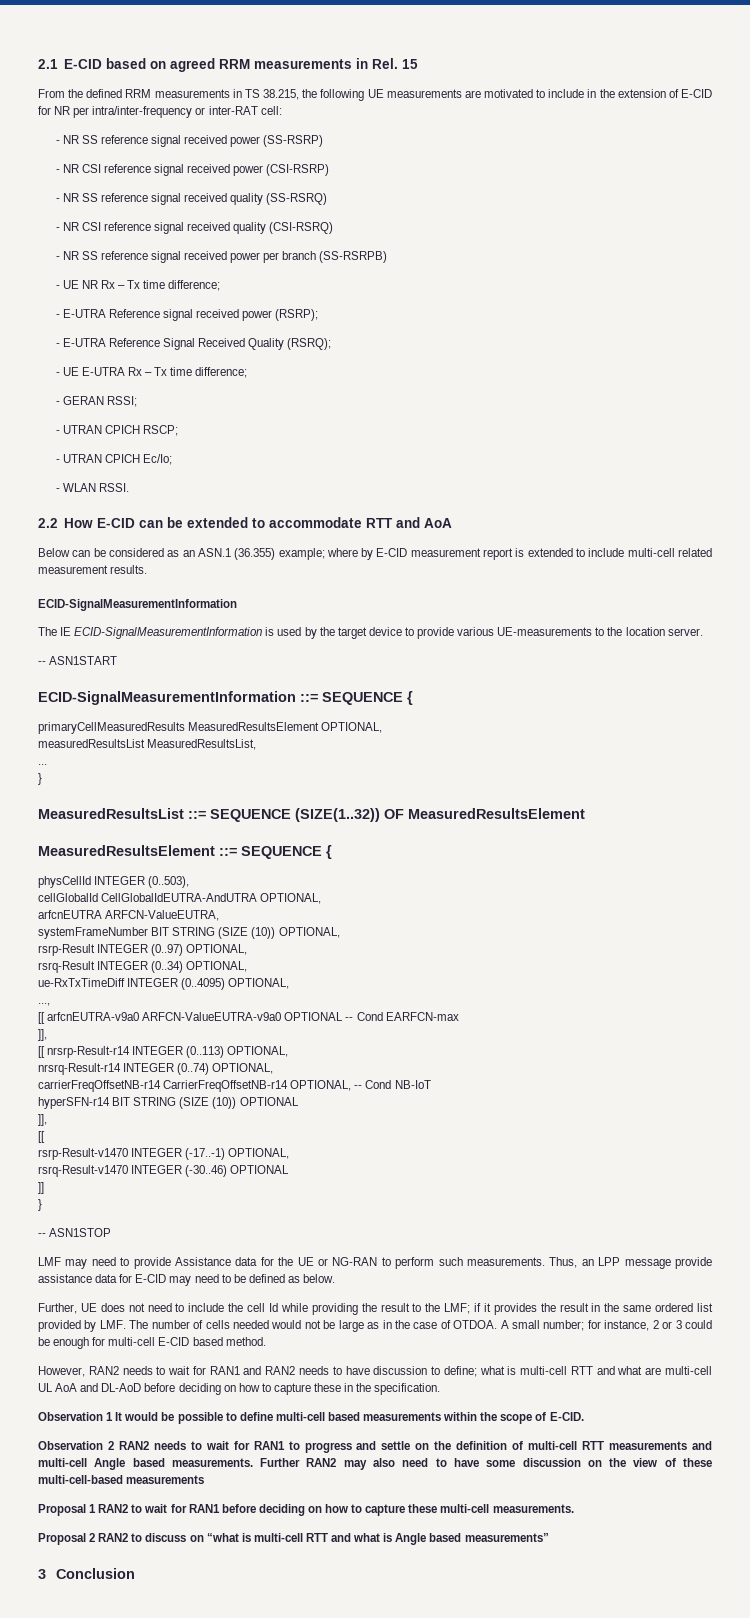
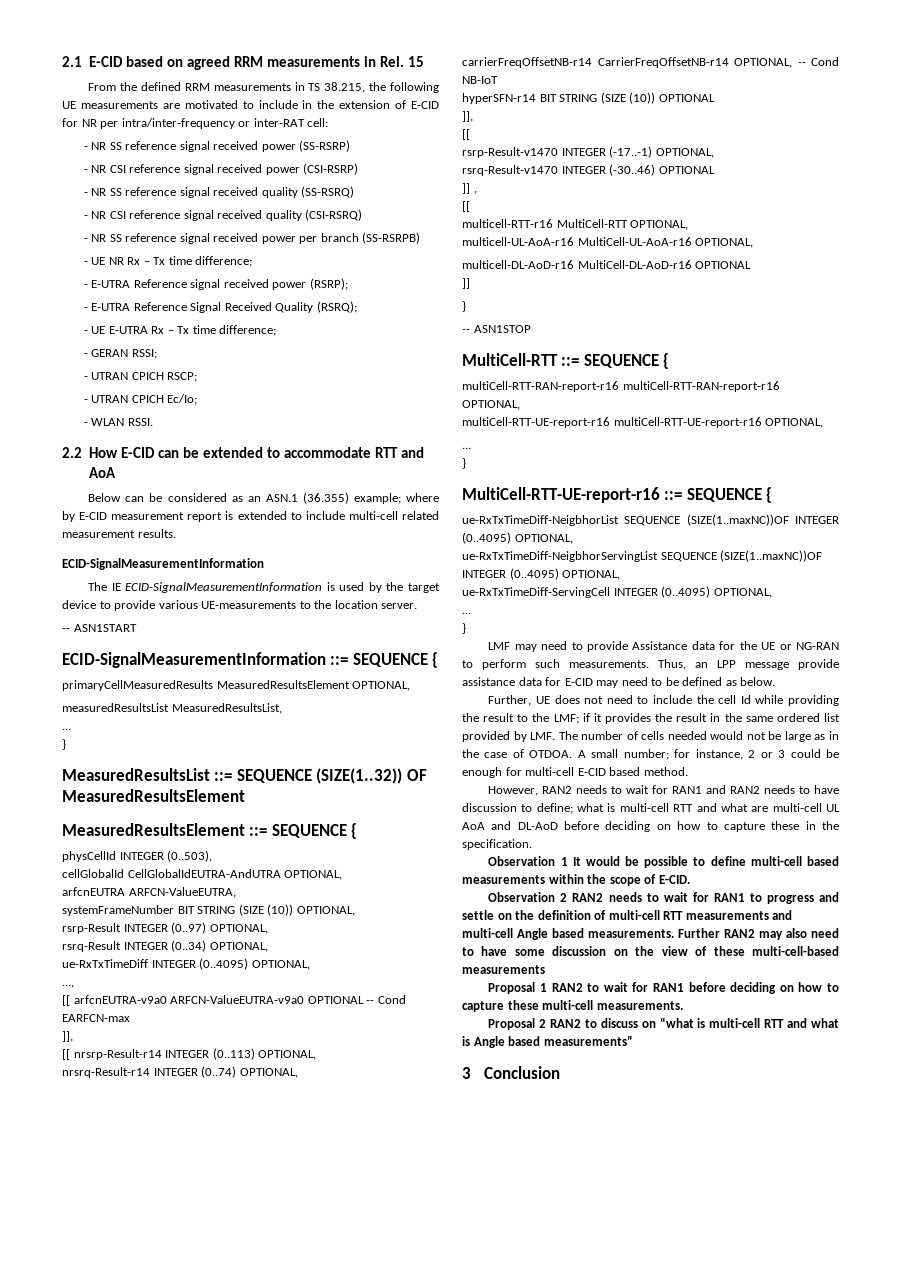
+ ]] ,
+ [[
+ multicell-RTT-r16 MultiCell-RTT OPTIONAL,
+ multicell-UL-AoA-r16 MultiCell-UL-AoA-r16 OPTIONAL,
+ multicell-DL-AoD-r16 MultiCell-DL-AoD-r16 OPTIONAL
  ]]
  }
  -- ASN1STOP
+ MultiCell-RTT ::= SEQUENCE {
+ multiCell-RTT-RAN-report-r16 multiCell-RTT-RAN-report-r16 OPTIONAL,
+ multiCell-RTT-UE-report-r16 multiCell-RTT-UE-report-r16 OPTIONAL,
+ ...
+ }
+ MultiCell-RTT-UE-report-r16 ::= SEQUENCE {
+ ue-RxTxTimeDiff-NeigbhorList SEQUENCE (SIZE(1..maxNC))OF INTEGER (0..4095) OPTIONAL,
+ ue-RxTxTimeDiff-NeigbhorServingList SEQUENCE (SIZE(1..maxNC))OF INTEGER (0..4095) OPTIONAL,
+ ue-RxTxTimeDiff-ServingCell INTEGER (0..4095) OPTIONAL,
+ ...
+ }

